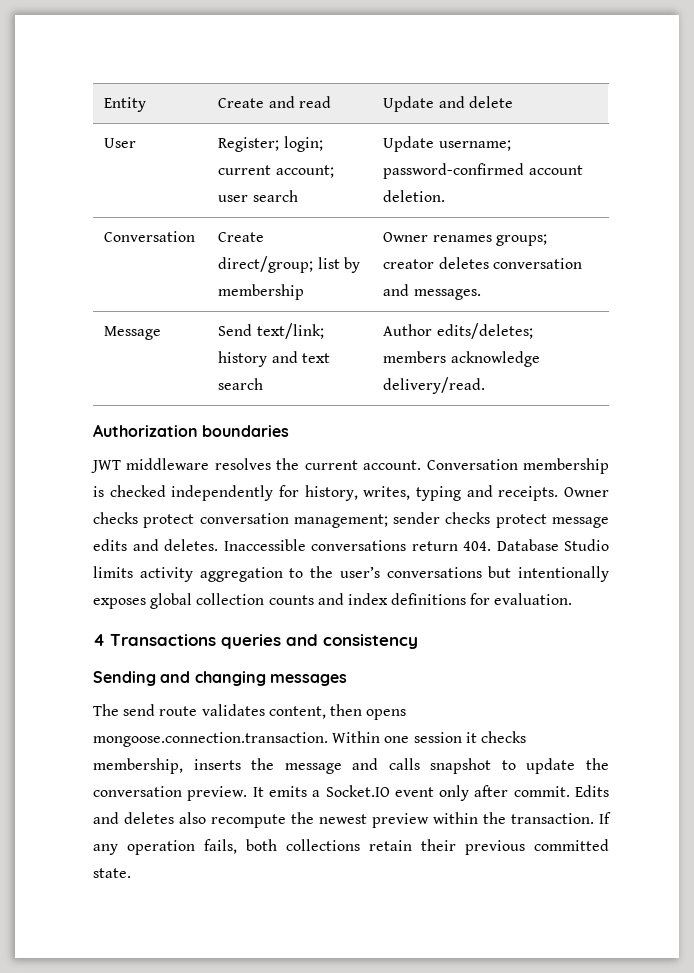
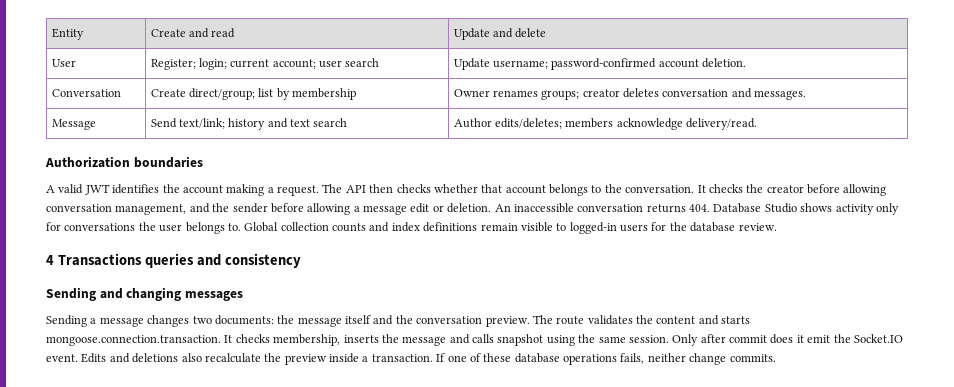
- JWT middleware resolves the current account. Conversation membership is checked independently for history, writes, typing and receipts. Owner checks protect conversation management; sender checks protect message edits and deletes. Inaccessible conversations return 404. Database Studio limits activity aggregation to the user’s conversations but intentionally exposes global collection counts and index definitions for evaluation.
+ A valid JWT identifies the account making a request. The API then checks whether that account belongs to the conversation. It checks the creator before allowing conversation management, and the sender before allowing a message edit or deletion. An inaccessible conversation returns 404. Database Studio shows activity only for conversations the user belongs to. Global collection counts and index definitions remain visible to logged-in users for the database review.
- The send route validates content, then opens mongoose.connection.transaction. Within one session it checks membership, inserts the message and calls snapshot to update the conversation preview. It emits a Socket.IO event only after commit. Edits and deletes also recompute the newest preview within the transaction. If any operation fails, both collections retain their previous committed state.
+ Sending a message changes two documents: the message itself and the conversation preview. The route validates the content and starts mongoose.connection.transaction. It checks membership, inserts the message and calls snapshot using the same session. Only after commit does it emit the Socket.IO event. Edits and deletions also recalculate the preview inside a transaction. If one of these database operations fails, neither change commits.

